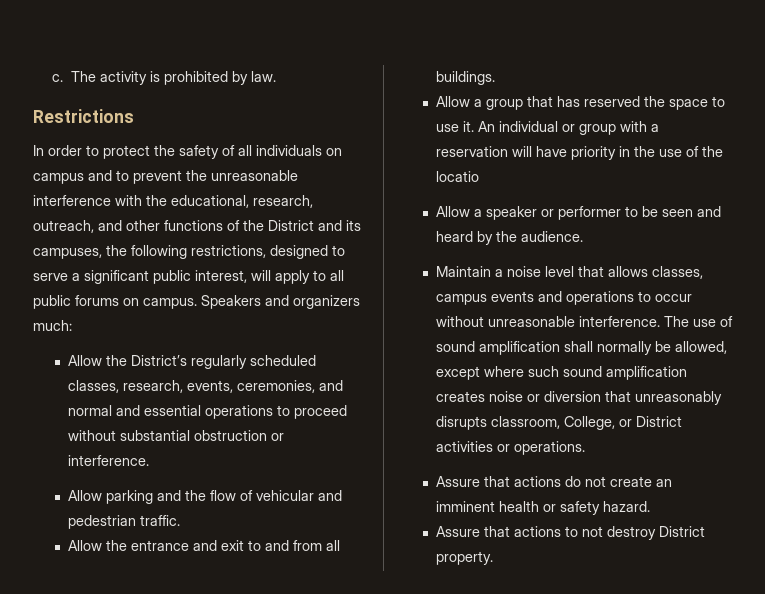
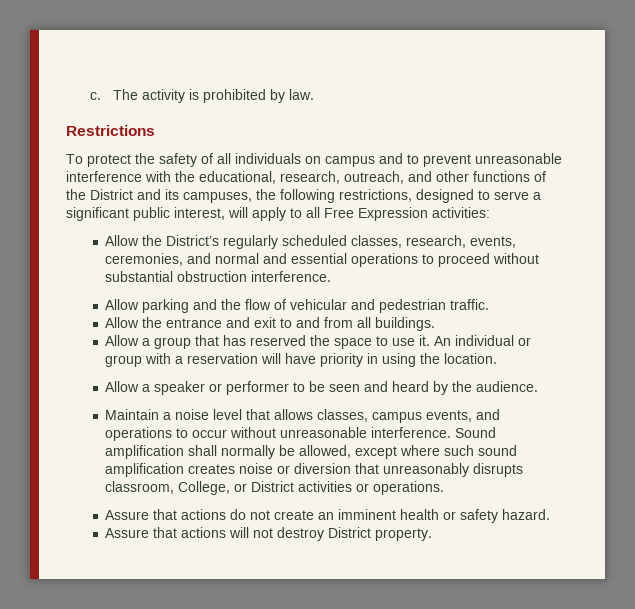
- In order to protect the safety of all individuals on campus and to prevent the unreasonable interference with the educational, research, outreach, and other functions of the District and its campuses, the following restrictions, designed to serve a significant public interest, will apply to all public forums on campus. Speakers and organizers much:
+ To protect the safety of all individuals on campus and to prevent unreasonable interference with the educational, research, outreach, and other functions of the District and its campuses, the following restrictions, designed to serve a significant public interest, will apply to all Free Expression activities:
- Allow the District’s regularly scheduled classes, research, events, ceremonies, and normal and essential operations to proceed without substantial obstruction or interference.
+ Allow the District’s regularly scheduled classes, research, events, ceremonies, and normal and essential operations to proceed without substantial obstruction interference.
- An individual or group with a reservation will have priority in the use of the locatio
+ An individual or group with a reservation will have priority in using the location.
- Maintain a noise level that allows classes, campus events and operations to occur without unreasonable interference.
+ Maintain a noise level that allows classes, campus events, and operations to occur without unreasonable interference.
- The use of sound amplification shall normally be allowed, except where such sound amplification creates noise or diversion that unreasonably disrupts classroom, College, or District activities or operations.
+ Sound amplification shall normally be allowed, except where such sound amplification creates noise or diversion that unreasonably disrupts classroom, College, or District activities or operations.
- Assure that actions to not destroy District property.
+ Assure that actions will not destroy District property.

